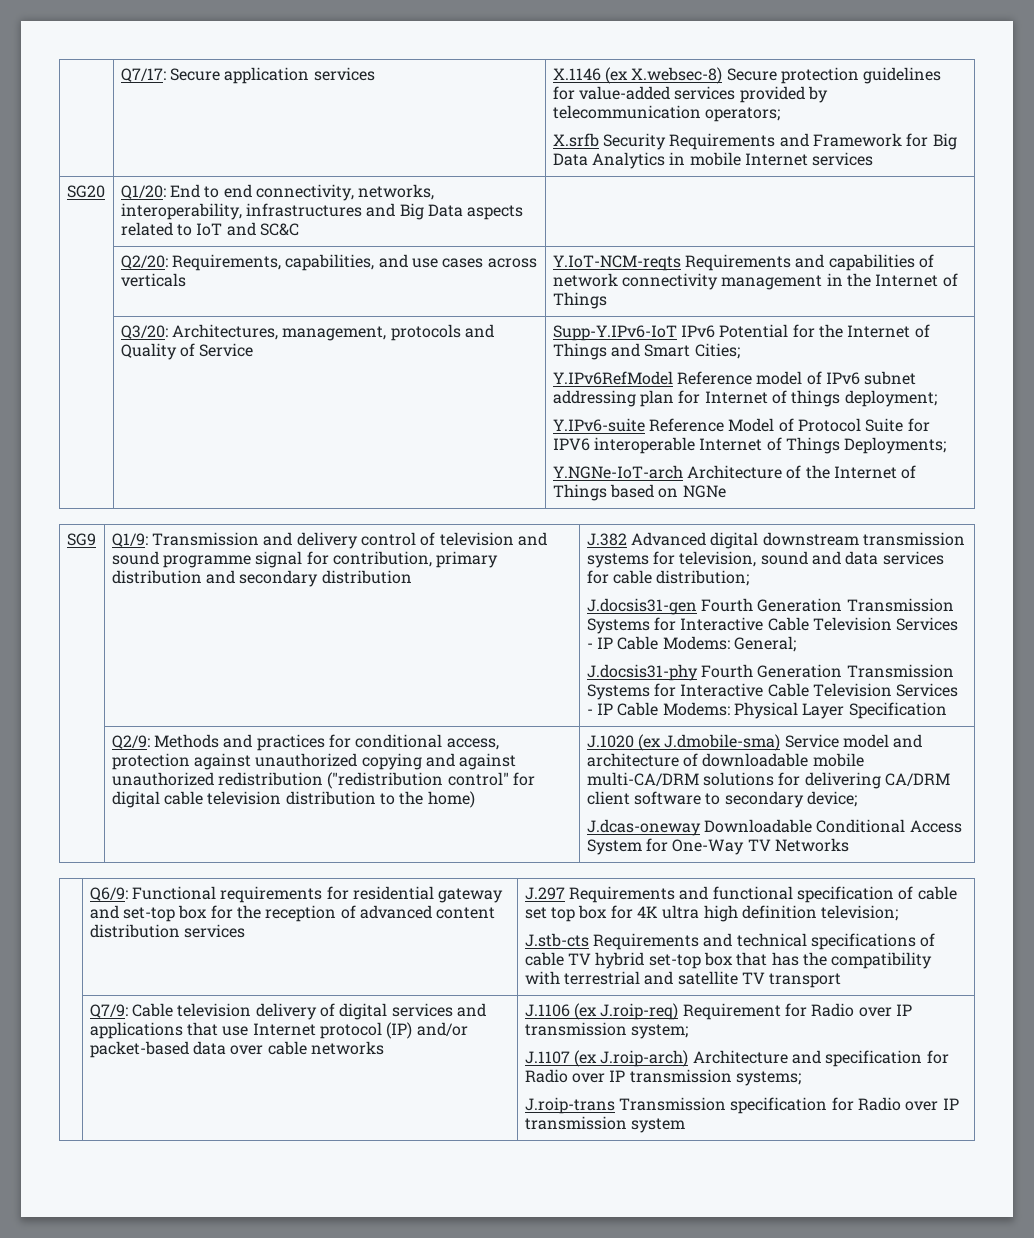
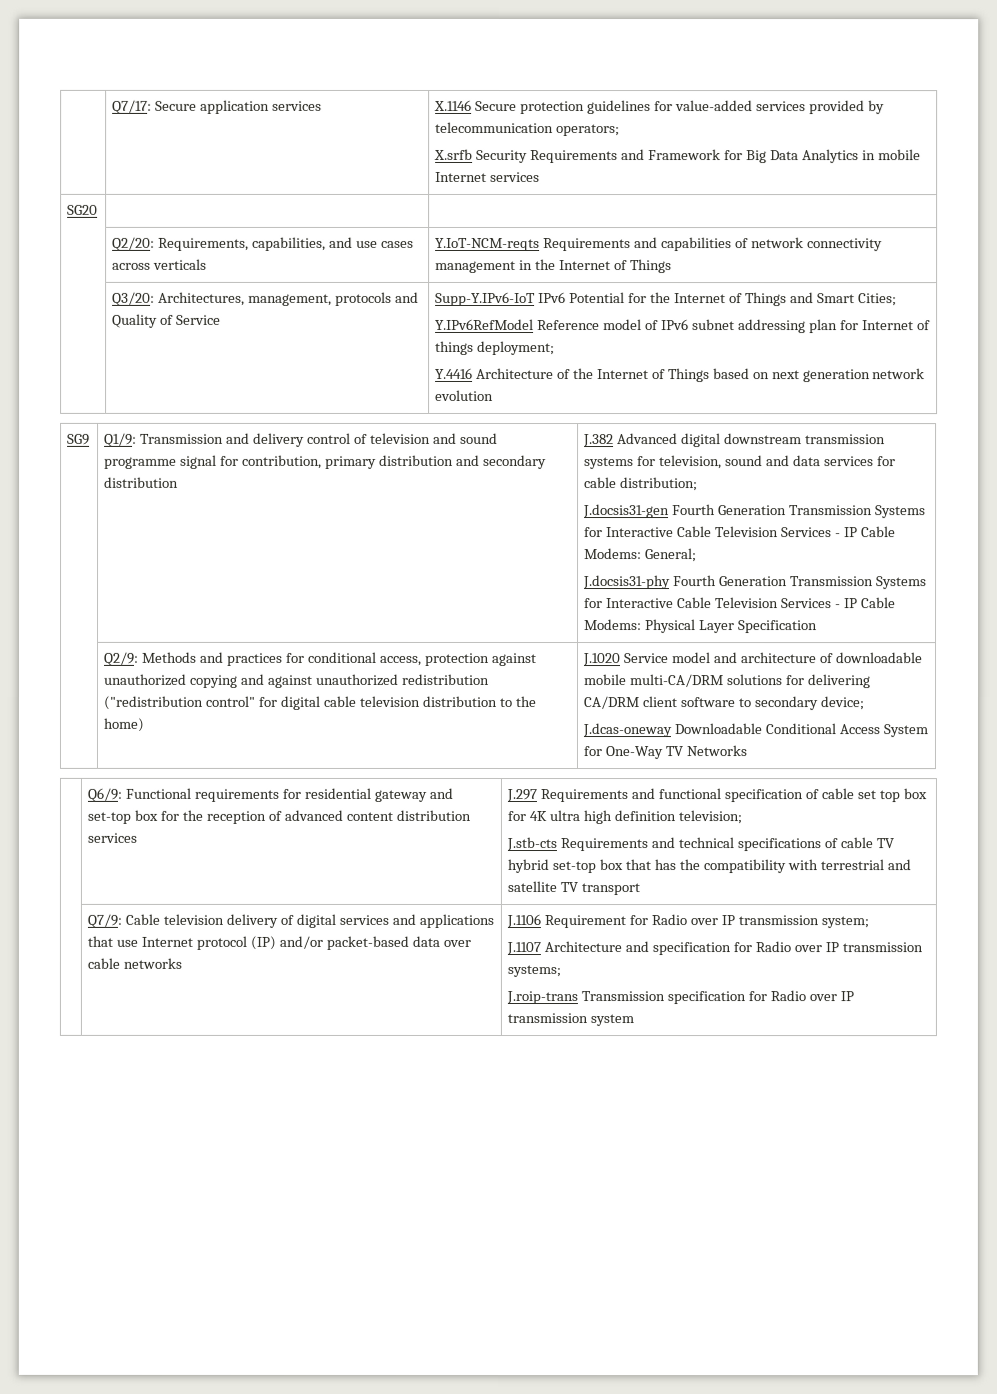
- | Q7/17: Secure application services | X.1146 (ex X.websec-8) Secure protection guidelines for value-added services provided by telecommunication operators;
+ | Q7/17: Secure application services | X.1146 Secure protection guidelines for value-added services provided by telecommunication operators;
- SG20 | Q1/20: End to end connectivity, networks, interoperability, infrastructures and Big Data aspects related to IoT and SC&C |
+ SG20 | |
- Y.IPv6-suite Reference Model of Protocol Suite for IPV6 interoperable Internet of Things Deployments;
- Y.NGNe-IoT-arch Architecture of the Internet of Things based on NGNe
+ Y.4416 Architecture of the Internet of Things based on next generation network evolution
- J.1020 (ex J.dmobile-sma) Service model and architecture of downloadable mobile multi-CA/DRM solutions for delivering CA/DRM client software to secondary device;
+ J.1020 Service model and architecture of downloadable mobile multi-CA/DRM solutions for delivering CA/DRM client software to secondary device;
- J.1106 (ex J.roip-req) Requirement for Radio over IP transmission system;
+ J.1106 Requirement for Radio over IP transmission system;
- J.1107 (ex J.roip-arch) Architecture and specification for Radio over IP transmission systems;
+ J.1107 Architecture and specification for Radio over IP transmission systems;

